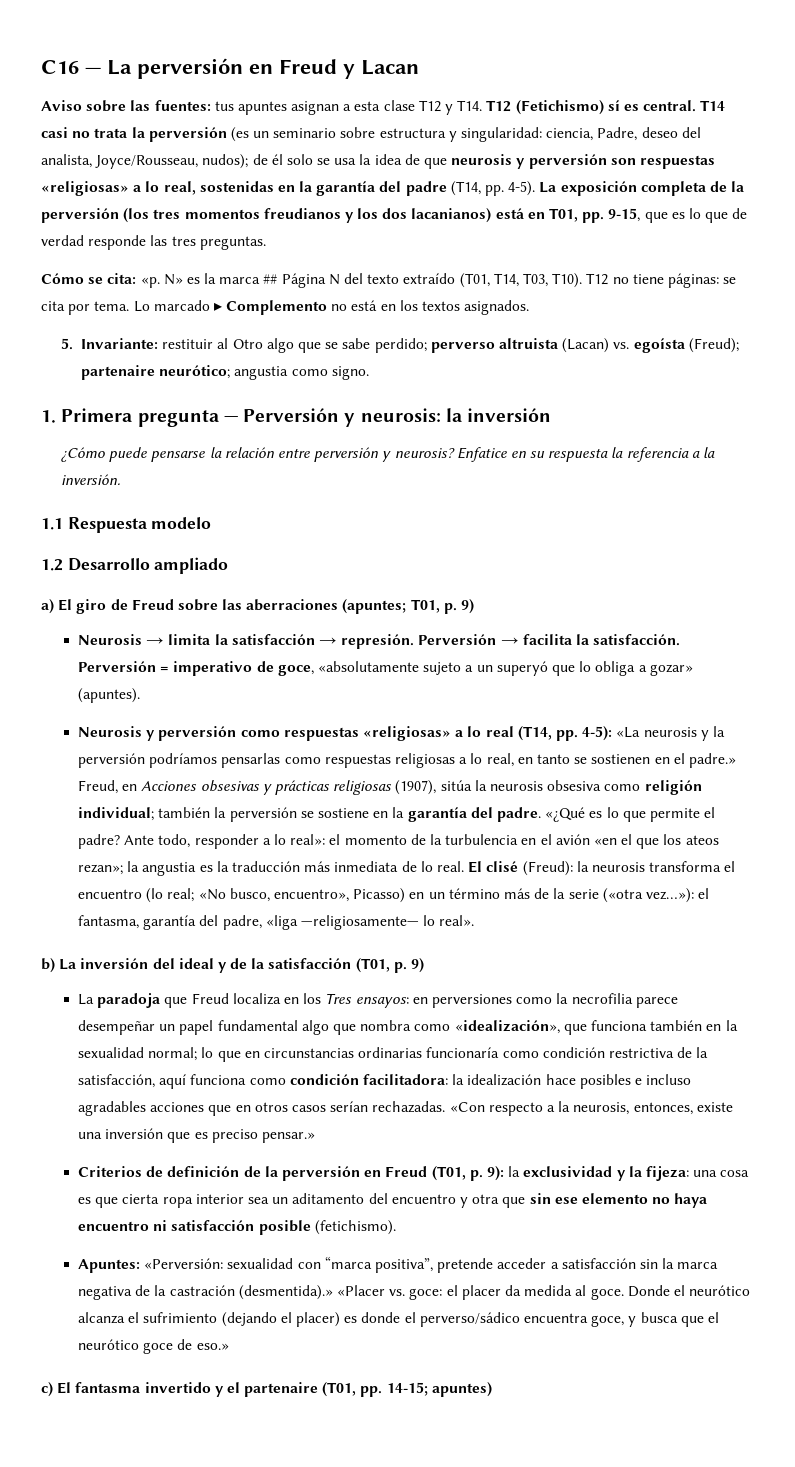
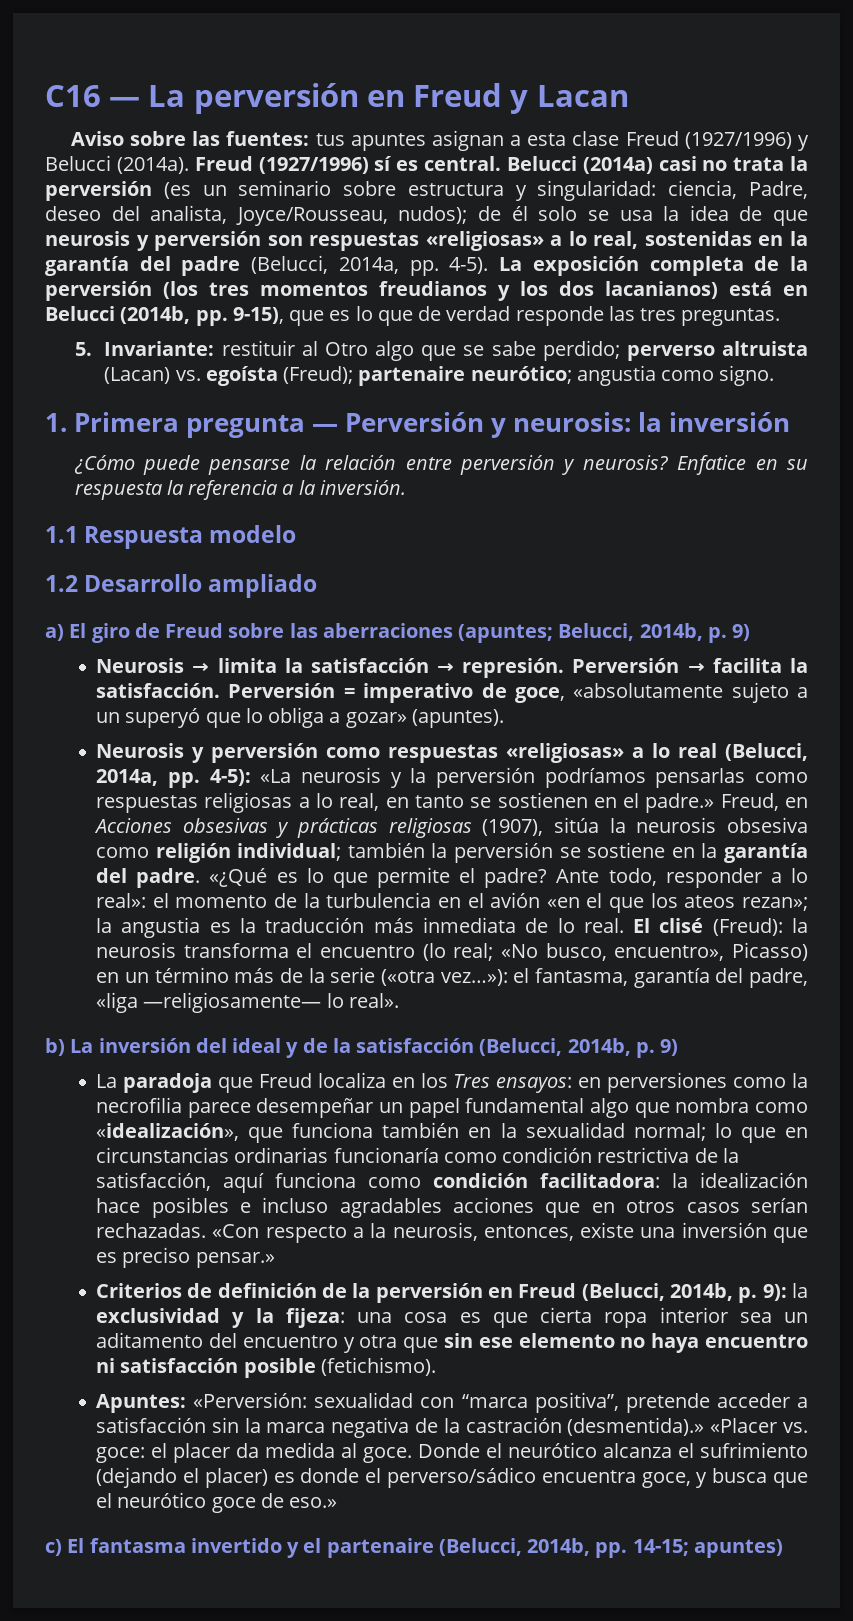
- Aviso sobre las fuentes: tus apuntes asignan a esta clase T12 y T14. T12 (Fetichismo) sí es central.
+ Aviso sobre las fuentes: tus apuntes asignan a esta clase Freud (1927/1996) y Belucci (2014a). Freud (1927/1996) sí es central.
- T14 casi no trata la perversión (es un seminario sobre estructura y singularidad: ciencia, Padre, deseo del analista, Joyce/Rousseau, nudos); de él solo se usa la idea de que neurosis y perversión son respuestas «religiosas» a lo real, sostenidas en la garantía del padre (T14, pp. 4-5).
+ Belucci (2014a) casi no trata la perversión (es un seminario sobre estructura y singularidad: ciencia, Padre, deseo del analista, Joyce/Rousseau, nudos); de él solo se usa la idea de que neurosis y perversión son respuestas «religiosas» a lo real, sostenidas en la garantía del padre (Belucci, 2014a, pp. 4-5).
- La exposición completa de la perversión (los tres momentos freudianos y los dos lacanianos) está en T01, pp. 9-15, que es lo que de verdad responde las tres preguntas.
+ La exposición completa de la perversión (los tres momentos freudianos y los dos lacanianos) está en Belucci (2014b, pp. 9-15), que es lo que de verdad responde las tres preguntas.
- Cómo se cita: «p. N» es la marca ## Página N del texto extraído (T01, T14, T03, T10). T12 no tiene páginas: se cita por tema. Lo marcado ▸ Complemento no está en los textos asignados.
- a) El giro de Freud sobre las aberraciones (apuntes; T01, p. 9)
+ a) El giro de Freud sobre las aberraciones (apuntes; Belucci, 2014b, p. 9)
- Neurosis y perversión como respuestas «religiosas» a lo real (T14, pp. 4-5): «La neurosis y la perversión podríamos pensarlas como respuestas religiosas a lo real, en tanto se sostienen en el padre.»
+ Neurosis y perversión como respuestas «religiosas» a lo real (Belucci, 2014a, pp. 4-5): «La neurosis y la perversión podríamos pensarlas como respuestas religiosas a lo real, en tanto se sostienen en el padre.»
- b) La inversión del ideal y de la satisfacción (T01, p. 9)
+ b) La inversión del ideal y de la satisfacción (Belucci, 2014b, p. 9)
- Criterios de definición de la perversión en Freud (T01, p. 9): la exclusividad y la fijeza: una cosa es que cierta ropa interior sea un aditamento del encuentro y otra que sin ese elemento no haya encuentro ni satisfacción posible (fetichismo).
+ Criterios de definición de la perversión en Freud (Belucci, 2014b, p. 9): la exclusividad y la fijeza: una cosa es que cierta ropa interior sea un aditamento del encuentro y otra que sin ese elemento no haya encuentro ni satisfacción posible (fetichismo).
- c) El fantasma invertido y el partenaire (T01, pp. 14-15; apuntes)
+ c) El fantasma invertido y el partenaire (Belucci, 2014b, pp. 14-15; apuntes)

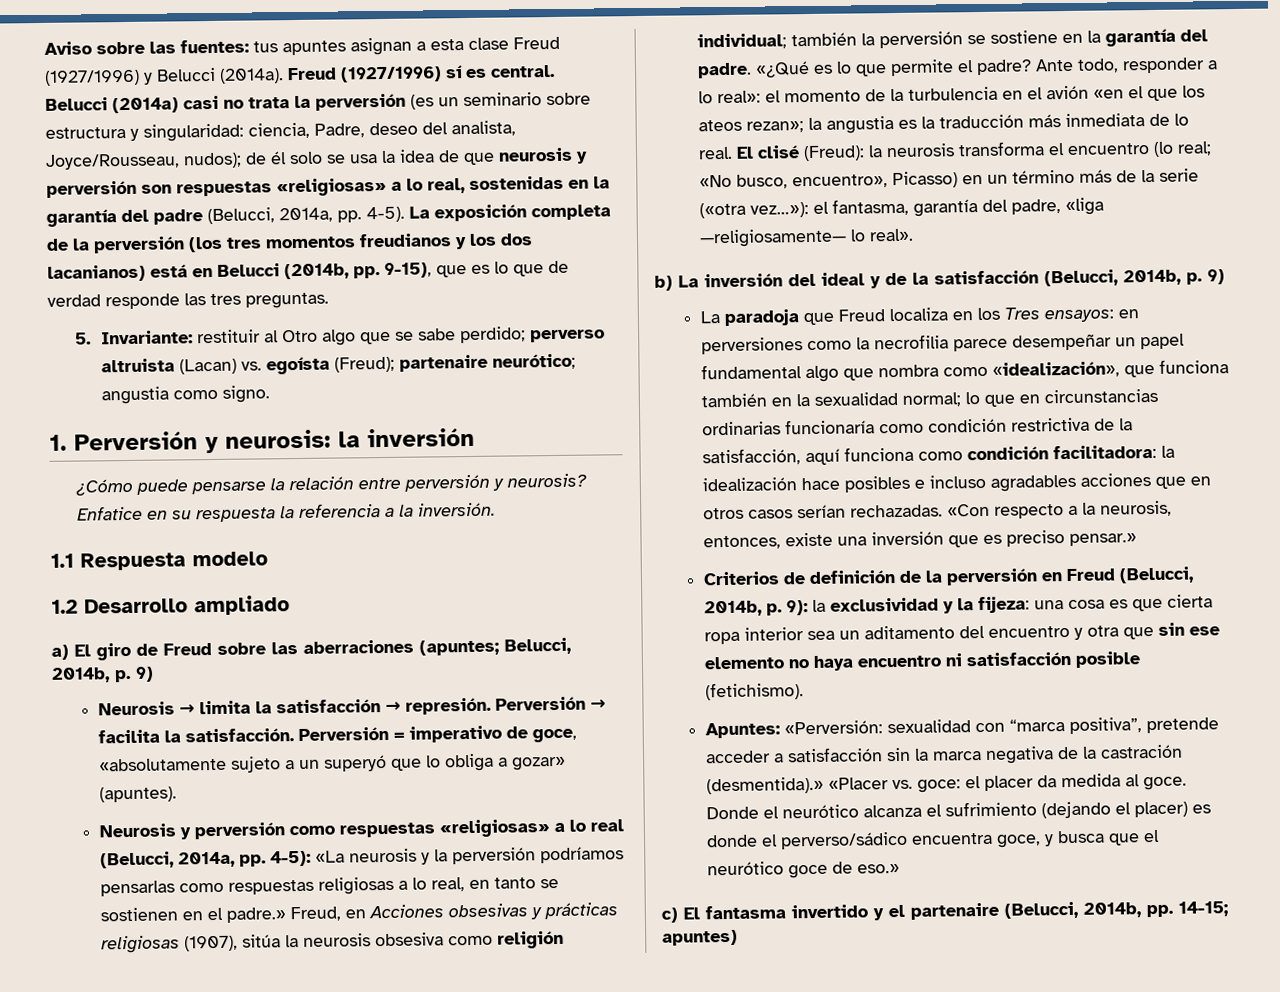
- C16 — La perversión en Freud y Lacan
- 1. Primera pregunta — Perversión y neurosis: la inversión
+ 1. Perversión y neurosis: la inversión

